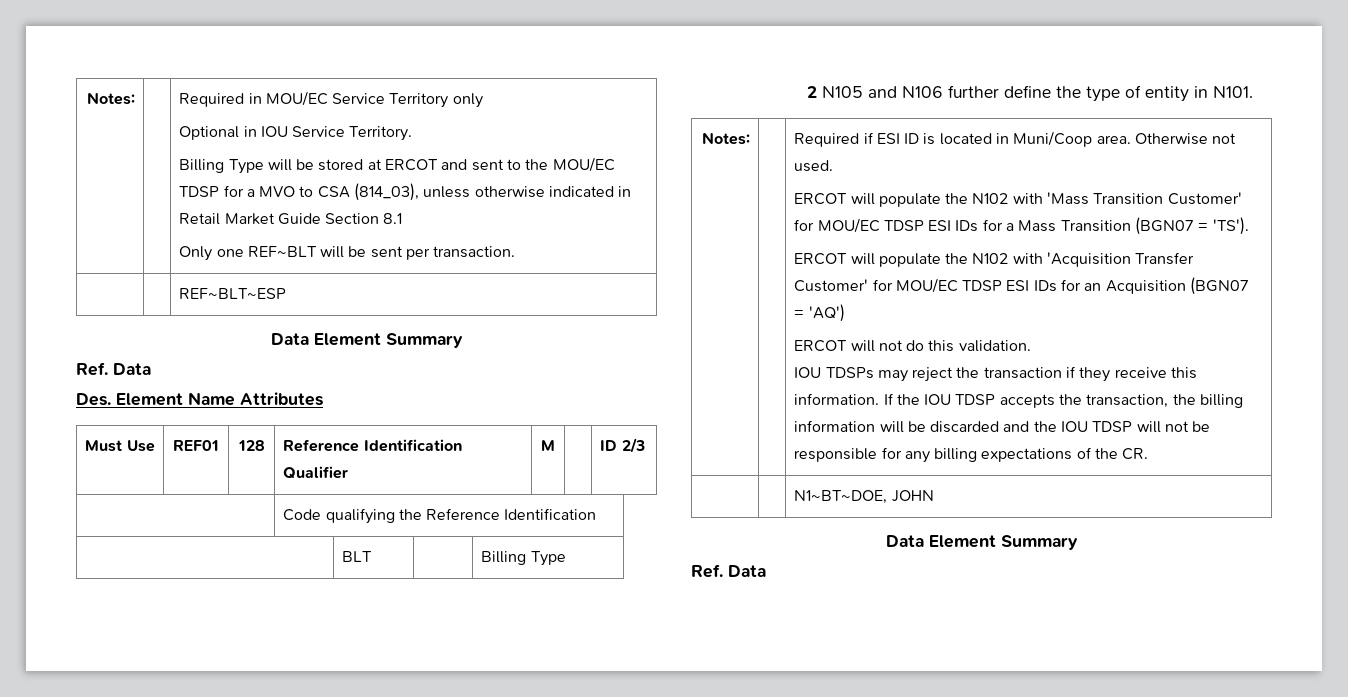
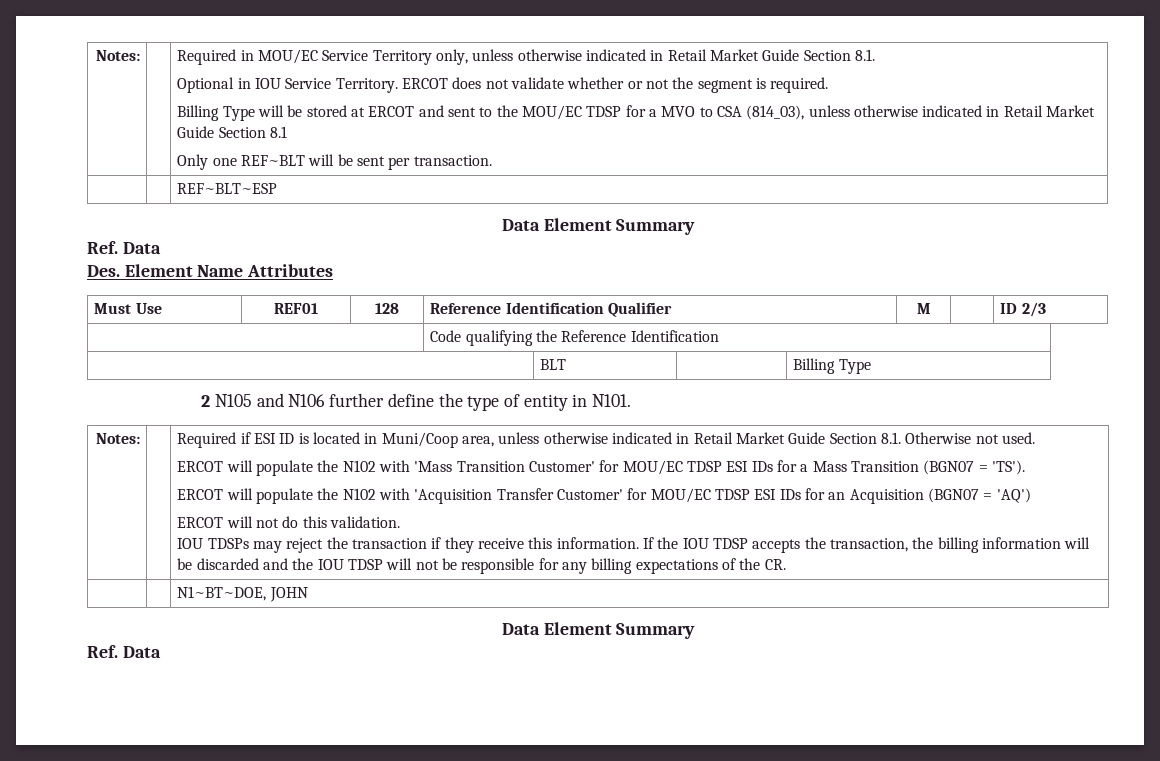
- Required in MOU/EC Service Territory only
+ Required in MOU/EC Service Territory only, unless otherwise indicated in Retail Market Guide Section 8.1.
+ ERCOT does not validate whether or not the segment is required.
- Required if ESI ID is located in Muni/Coop area. Otherwise not used.
+ Required if ESI ID is located in Muni/Coop area, unless otherwise indicated in Retail Market Guide Section 8.1. Otherwise not used.

